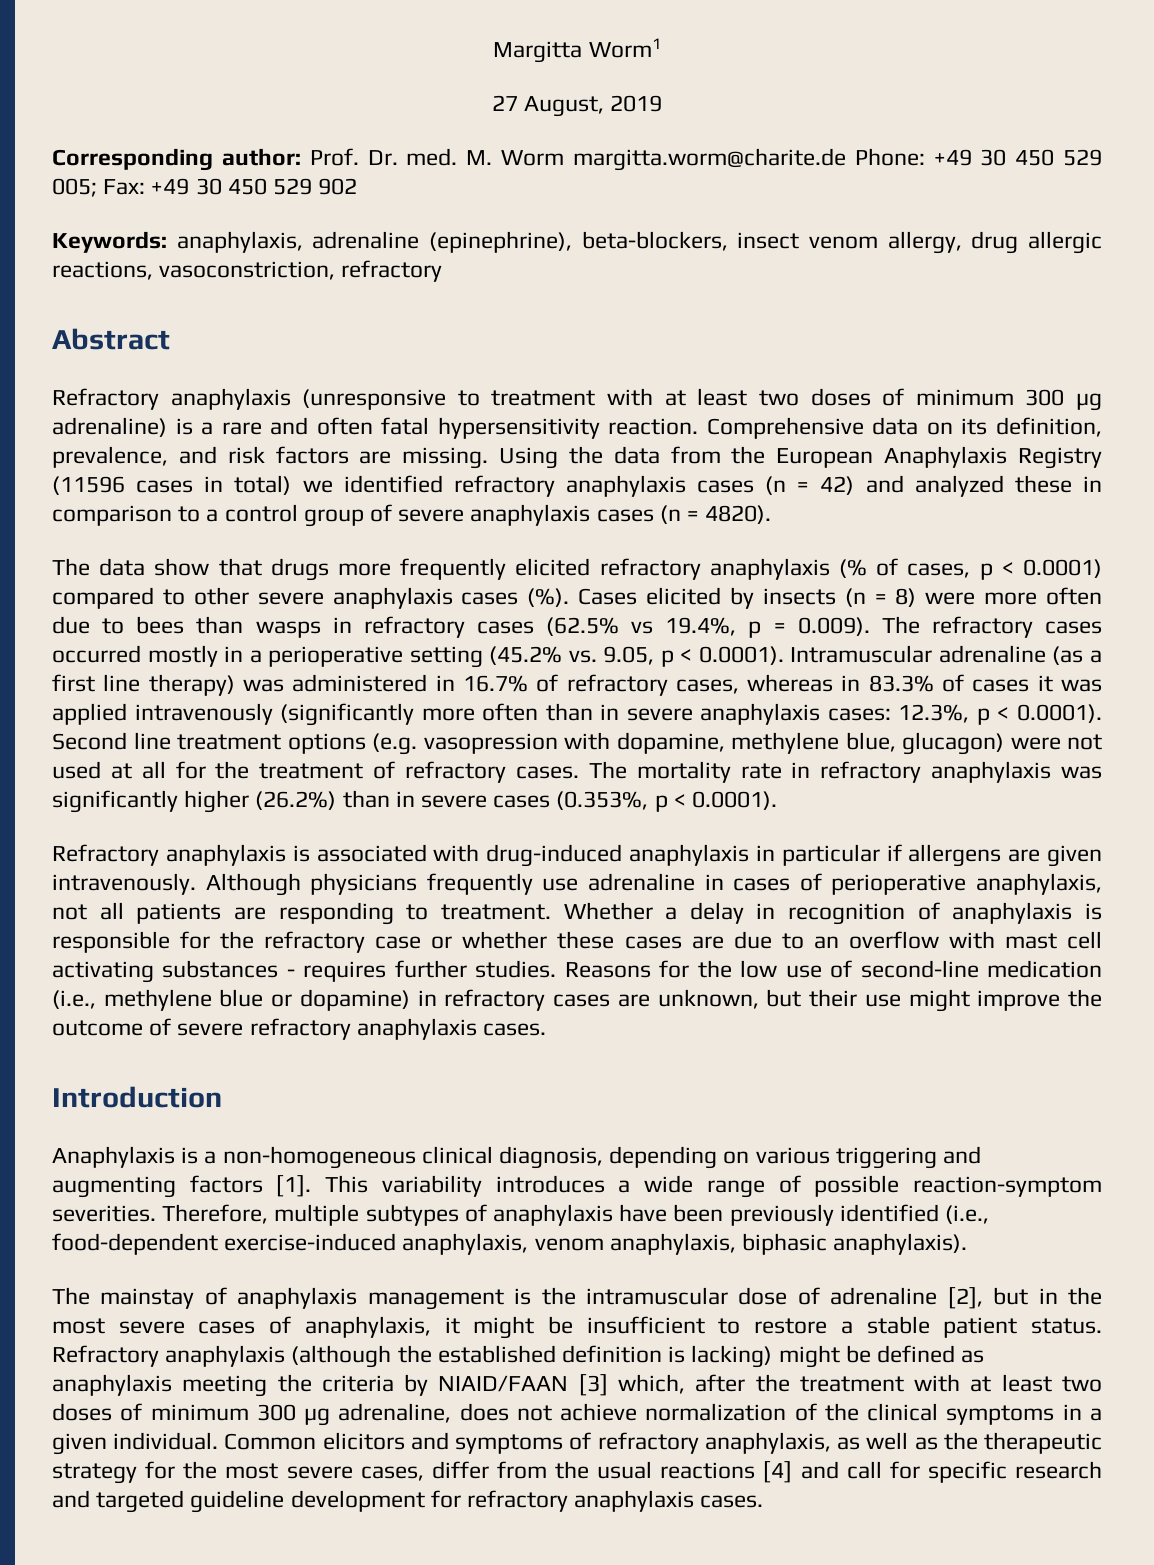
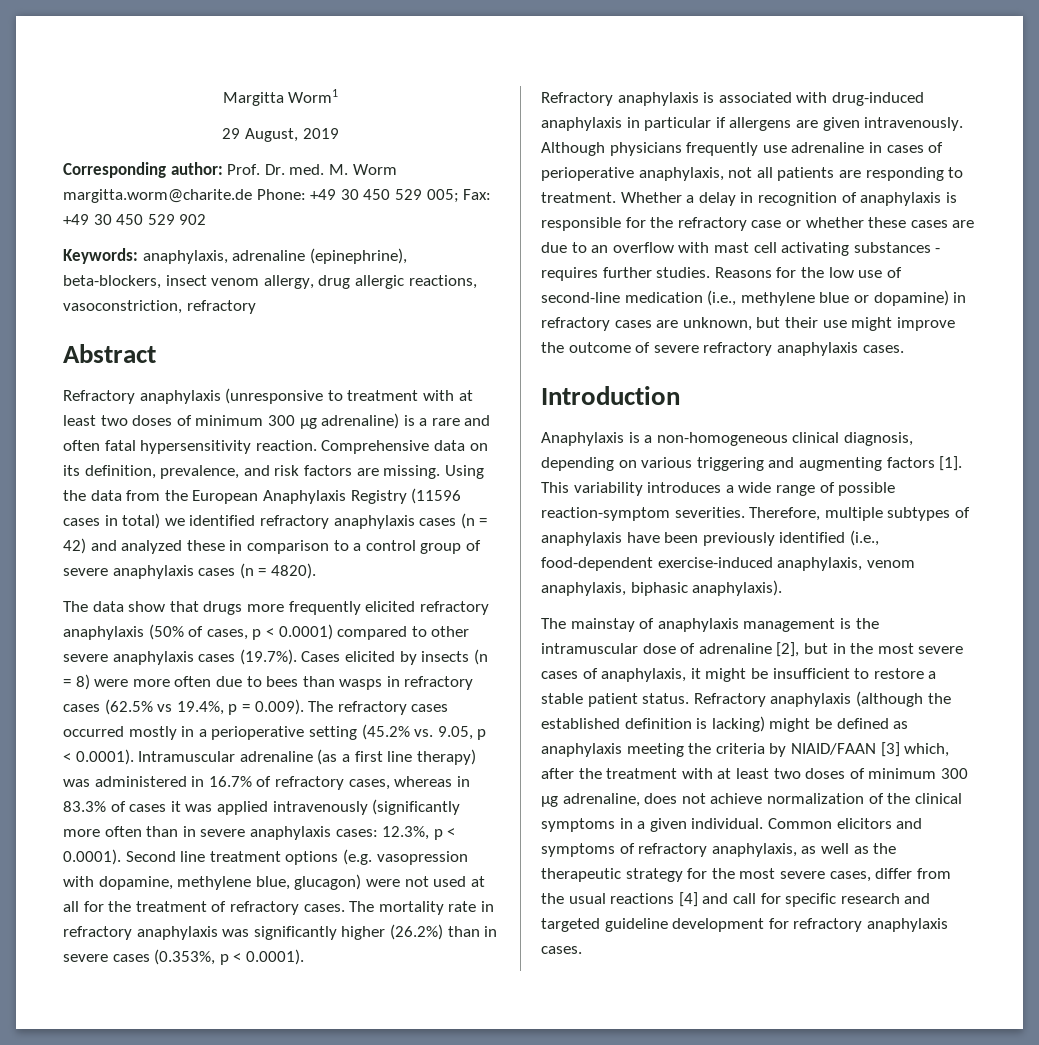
- 27 August, 2019
+ 29 August, 2019
- The data show that drugs more frequently elicited refractory anaphylaxis (% of cases, p < 0.0001) compared to other severe anaphylaxis cases (%). Cases elicited by insects (n = 8) were more often due to bees than wasps in refractory cases (62.5% vs 19.4%, p = 0.009). The refractory cases occurred mostly in a perioperative setting (45.2% vs. 9.05, p < 0.0001). Intramuscular adrenaline (as a first line therapy) was administered in 16.7% of refractory cases, whereas in 83.3% of cases it was applied intravenously (significantly more often than in severe anaphylaxis cases:
+ The data show that drugs more frequently elicited refractory anaphylaxis (50% of cases, p < 0.0001) compared to other severe anaphylaxis cases (19.7%). Cases elicited by insects (n = 8) were more often due to bees than wasps in refractory cases (62.5% vs 19.4%, p = 0.009). The refractory cases occurred mostly in a perioperative setting (45.2% vs. 9.05, p < 0.0001). Intramuscular adrenaline (as a first line therapy) was administered in 16.7% of refractory cases, whereas in 83.3% of cases it was applied intravenously (significantly more often than in severe anaphylaxis cases:

